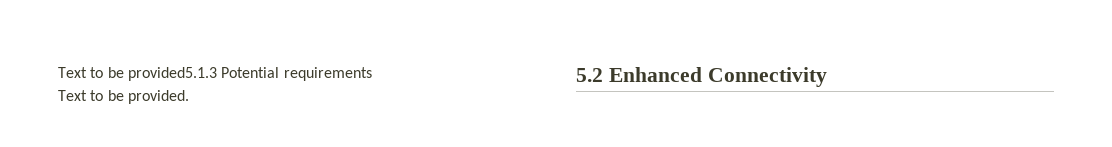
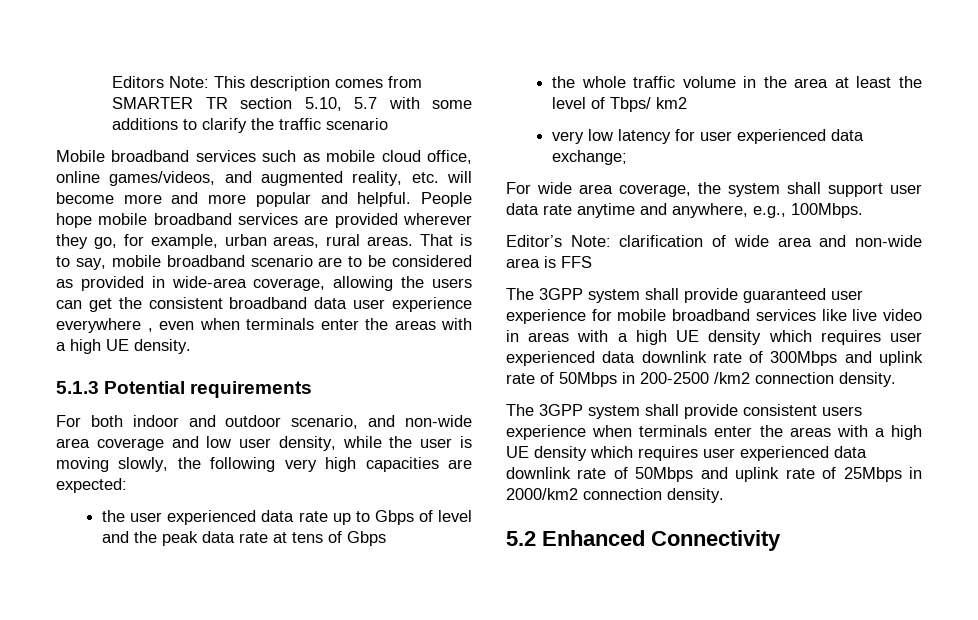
- Text to be provided5.1.3 Potential requirements
- Text to be provided.
+ Editors Note: This description comes from SMARTER TR section 5.10, 5.7 with some additions to clarify the traffic scenario
+ Mobile broadband services such as mobile cloud office, online games/videos, and augmented reality, etc. will become more and more popular and helpful. People hope mobile broadband services are provided wherever they go, for example, urban areas, rural areas. That is to say, mobile broadband scenario are to be considered as provided in wide-area coverage, allowing the users can get the consistent broadband data user experience everywhere , even when terminals enter the areas with a high UE density.
+ 5.1.3 Potential requirements
+ For both indoor and outdoor scenario, and non-wide area coverage and low user density, while the user is moving slowly, the following very high capacities are expected:
+ the user experienced data rate up to Gbps of level and the peak data rate at tens of Gbps
+ the whole traffic volume in the area at least the level of Tbps/ km2
+ very low latency for user experienced data exchange;
+ For wide area coverage, the system shall support user data rate anytime and anywhere, e.g., 100Mbps.
+ Editor’s Note: clarification of wide area and non-wide area is FFS
+ The 3GPP system shall provide guaranteed user experience for mobile broadband services like live video in areas with a high UE density which requires user experienced data downlink rate of 300Mbps and uplink rate of 50Mbps in 200-2500 /km2 connection density.
+ The 3GPP system shall provide consistent users experience when terminals enter the areas with a high UE density which requires user experienced data downlink rate of 50Mbps and uplink rate of 25Mbps in 2000/km2 connection density.

